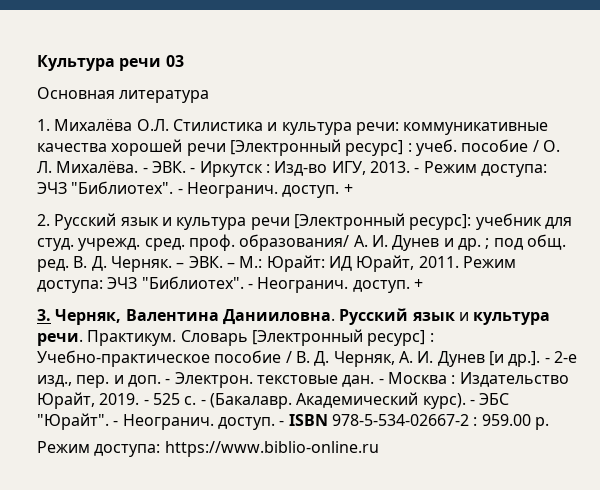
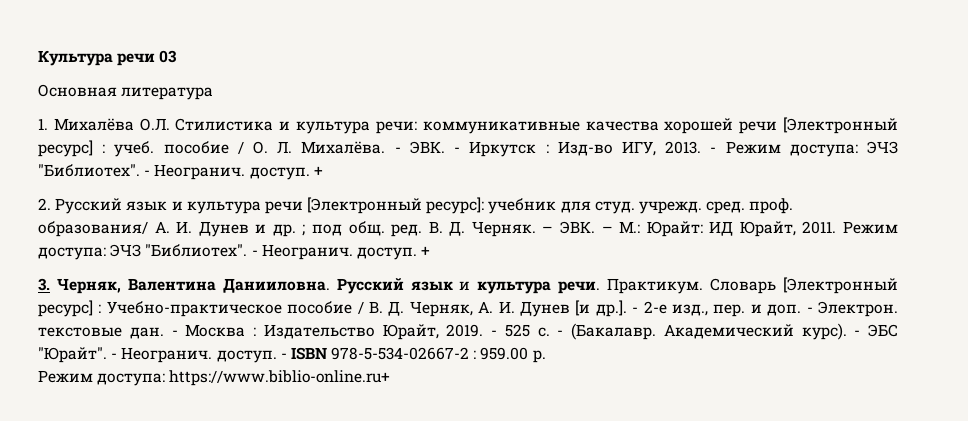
- Режим доступа: https://www.biblio-online.ru
+ Режим доступа: https://www.biblio-online.ru+

